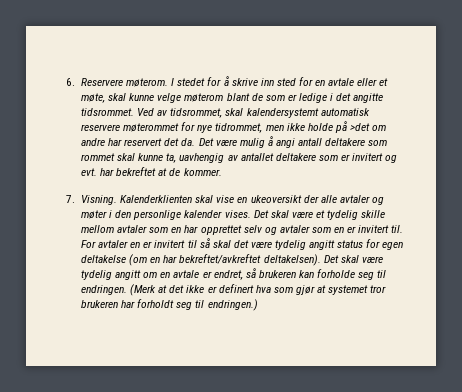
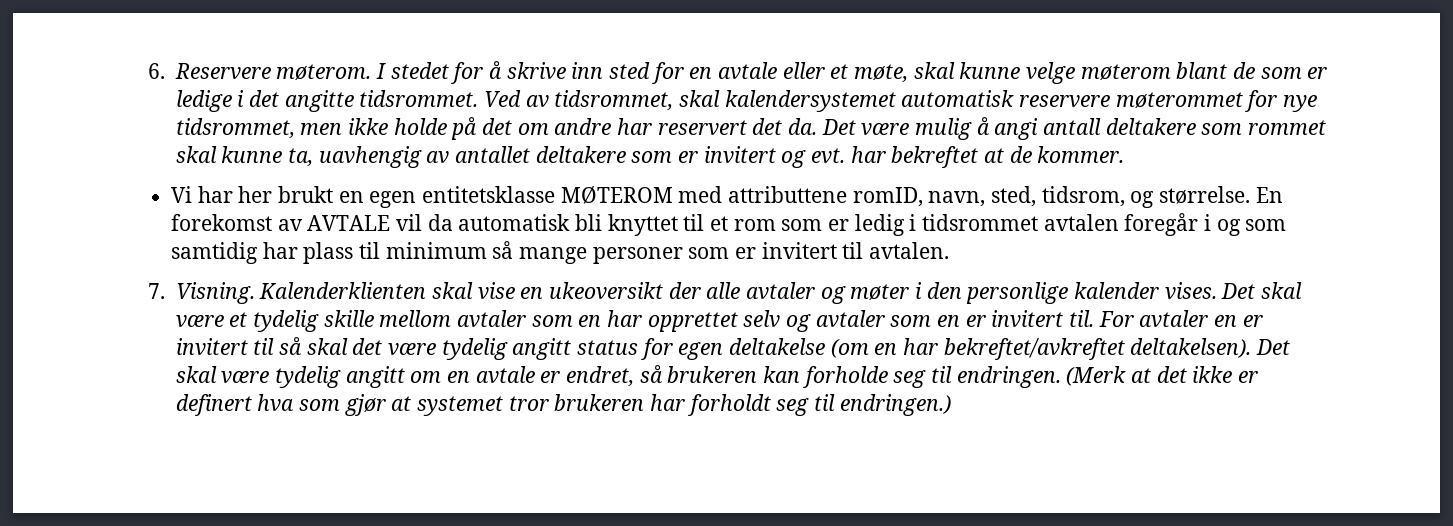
- Ved av tidsrommet, skal kalendersystemt automatisk reservere møterommet for nye tidrommet, men ikke holde på >det om andre har reservert det da.
+ Ved av tidsrommet, skal kalendersystemet automatisk reservere møterommet for nye tidsrommet, men ikke holde på det om andre har reservert det da.
+ Vi har her brukt en egen entitetsklasse MØTEROM med attributtene romID, navn, sted, tidsrom, og størrelse. En forekomst av AVTALE vil da automatisk bli knyttet til et rom som er ledig i tidsrommet avtalen foregår i og som samtidig har plass til minimum så mange personer som er invitert til avtalen.

